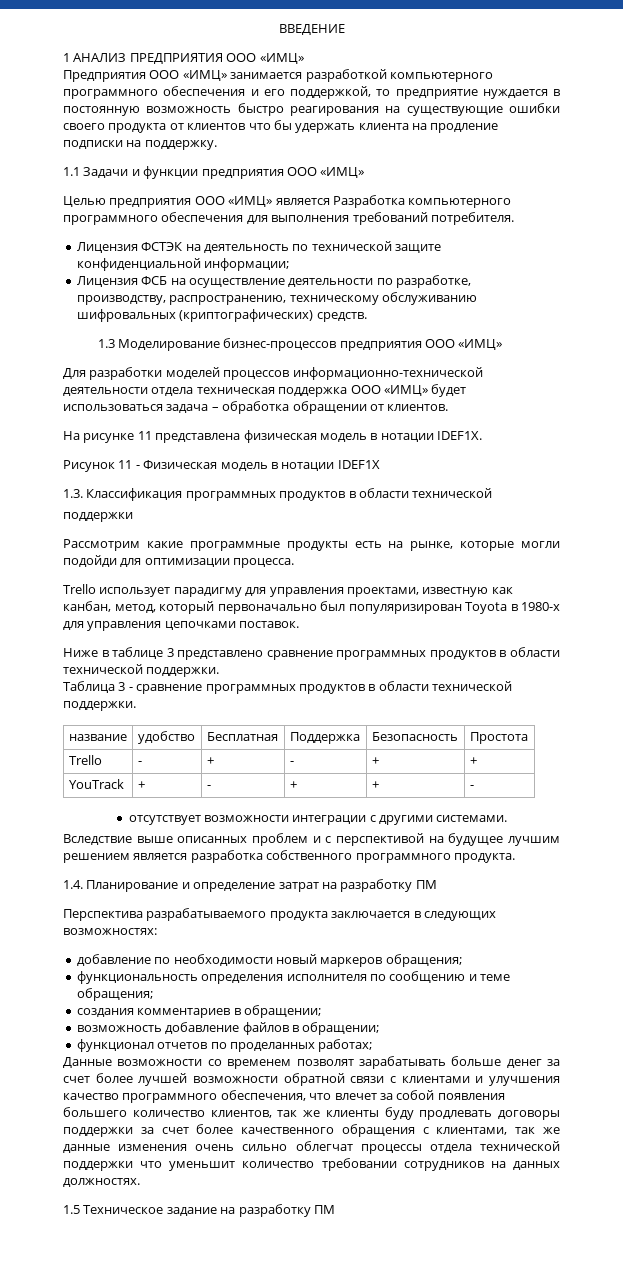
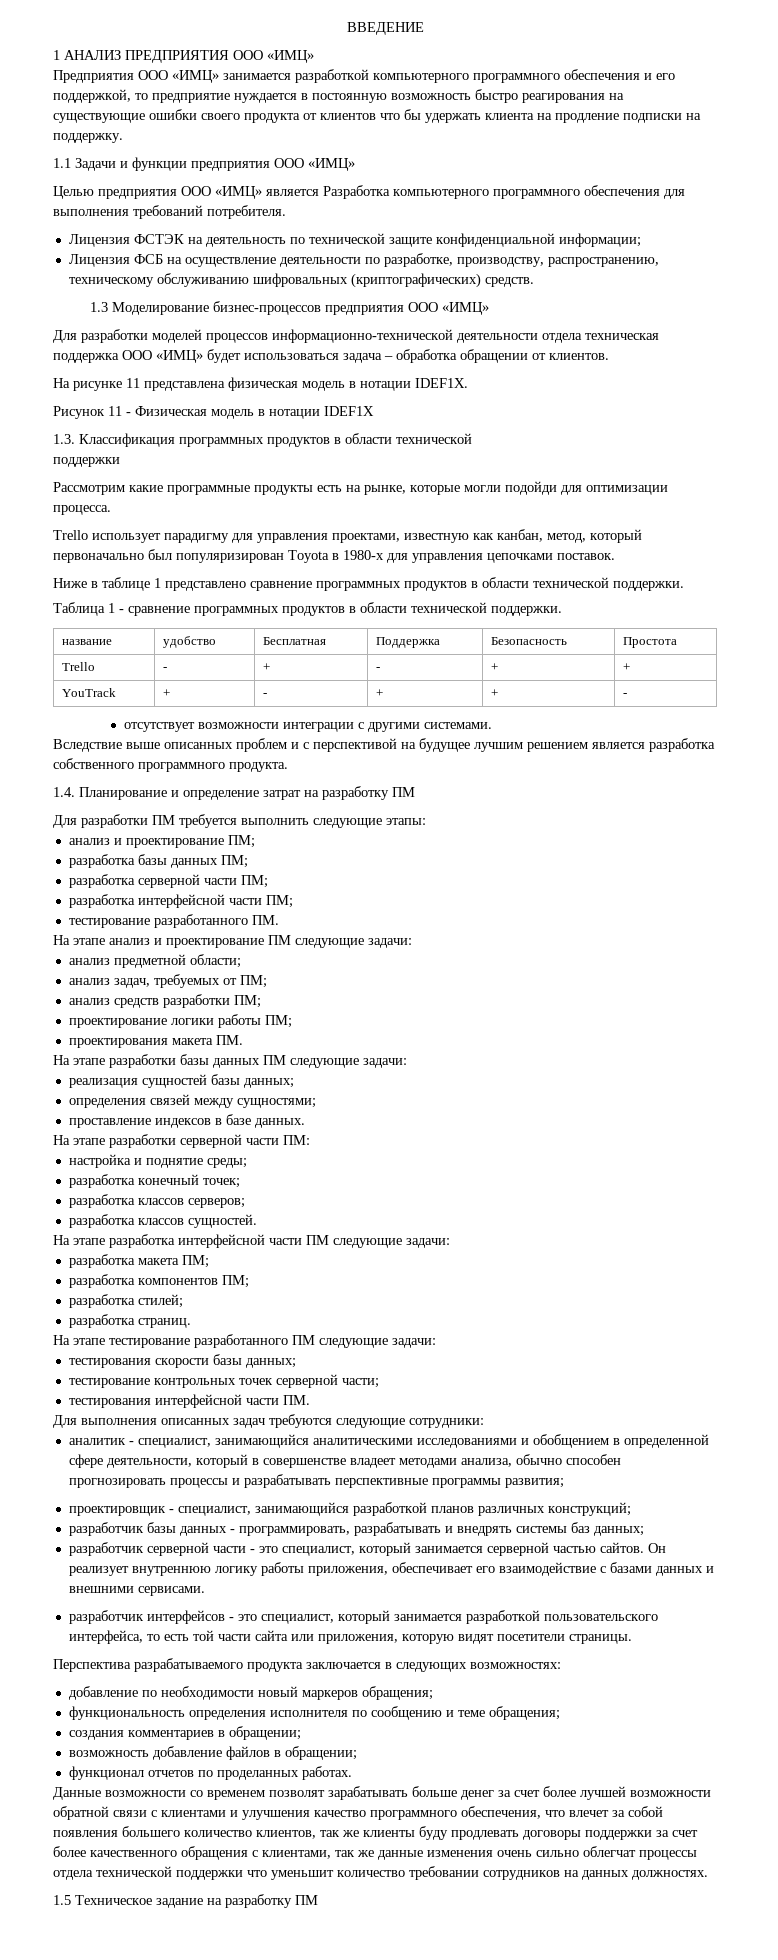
- Ниже в таблице 3 представлено сравнение программных продуктов в области технической поддержки.
+ Ниже в таблице 1 представлено сравнение программных продуктов в области технической поддержки.
- Таблица 3 - сравнение программных продуктов в области технической поддержки.
+ Таблица 1 - сравнение программных продуктов в области технической поддержки.
+ Для разработки ПМ требуется выполнить следующие этапы:
+ анализ и проектирование ПМ;
+ разработка базы данных ПМ;
+ разработка серверной части ПМ;
+ разработка интерфейсной части ПМ;
+ тестирование разработанного ПМ.
+ На этапе анализ и проектирование ПМ следующие задачи:
+ анализ предметной области;
+ анализ задач, требуемых от ПМ;
+ анализ средств разработки ПМ;
+ проектирование логики работы ПМ;
+ проектирования макета ПМ.
+ На этапе разработки базы данных ПМ следующие задачи:
+ реализация сущностей базы данных;
+ определения связей между сущностями;
+ проставление индексов в базе данных.
+ На этапе разработки серверной части ПМ:
+ настройка и поднятие среды;
+ разработка конечный точек;
+ разработка классов серверов;
+ разработка классов сущностей.
+ На этапе разработка интерфейсной части ПМ следующие задачи:
+ разработка макета ПМ;
+ разработка компонентов ПМ;
+ разработка стилей;
+ разработка страниц.
+ На этапе тестирование разработанного ПМ следующие задачи:
+ тестирования скорости базы данных;
+ тестирование контрольных точек серверной части;
+ тестирования интерфейсной части ПМ.
+ Для выполнения описанных задач требуются следующие сотрудники:
+ аналитик - специалист, занимающийся аналитическими исследованиями и обобщением в определенной сфере деятельности, который в совершенстве владеет методами анализа, обычно способен прогнозировать процессы и разрабатывать перспективные программы развития;
+ проектировщик - специалист, занимающийся разработкой планов различных конструкций;
+ разработчик базы данных - программировать, разрабатывать и внедрять системы баз данных;
+ разработчик серверной части - это специалист, который занимается серверной частью сайтов. Он реализует внутреннюю логику работы приложения, обеспечивает его взаимодействие с базами данных и внешними сервисами.
+ разработчик интерфейсов - это специалист, который занимается разработкой пользовательского интерфейса, то есть той части сайта или приложения, которую видят посетители страницы.
- функционал отчетов по проделанных работах;
+ функционал отчетов по проделанных работах.

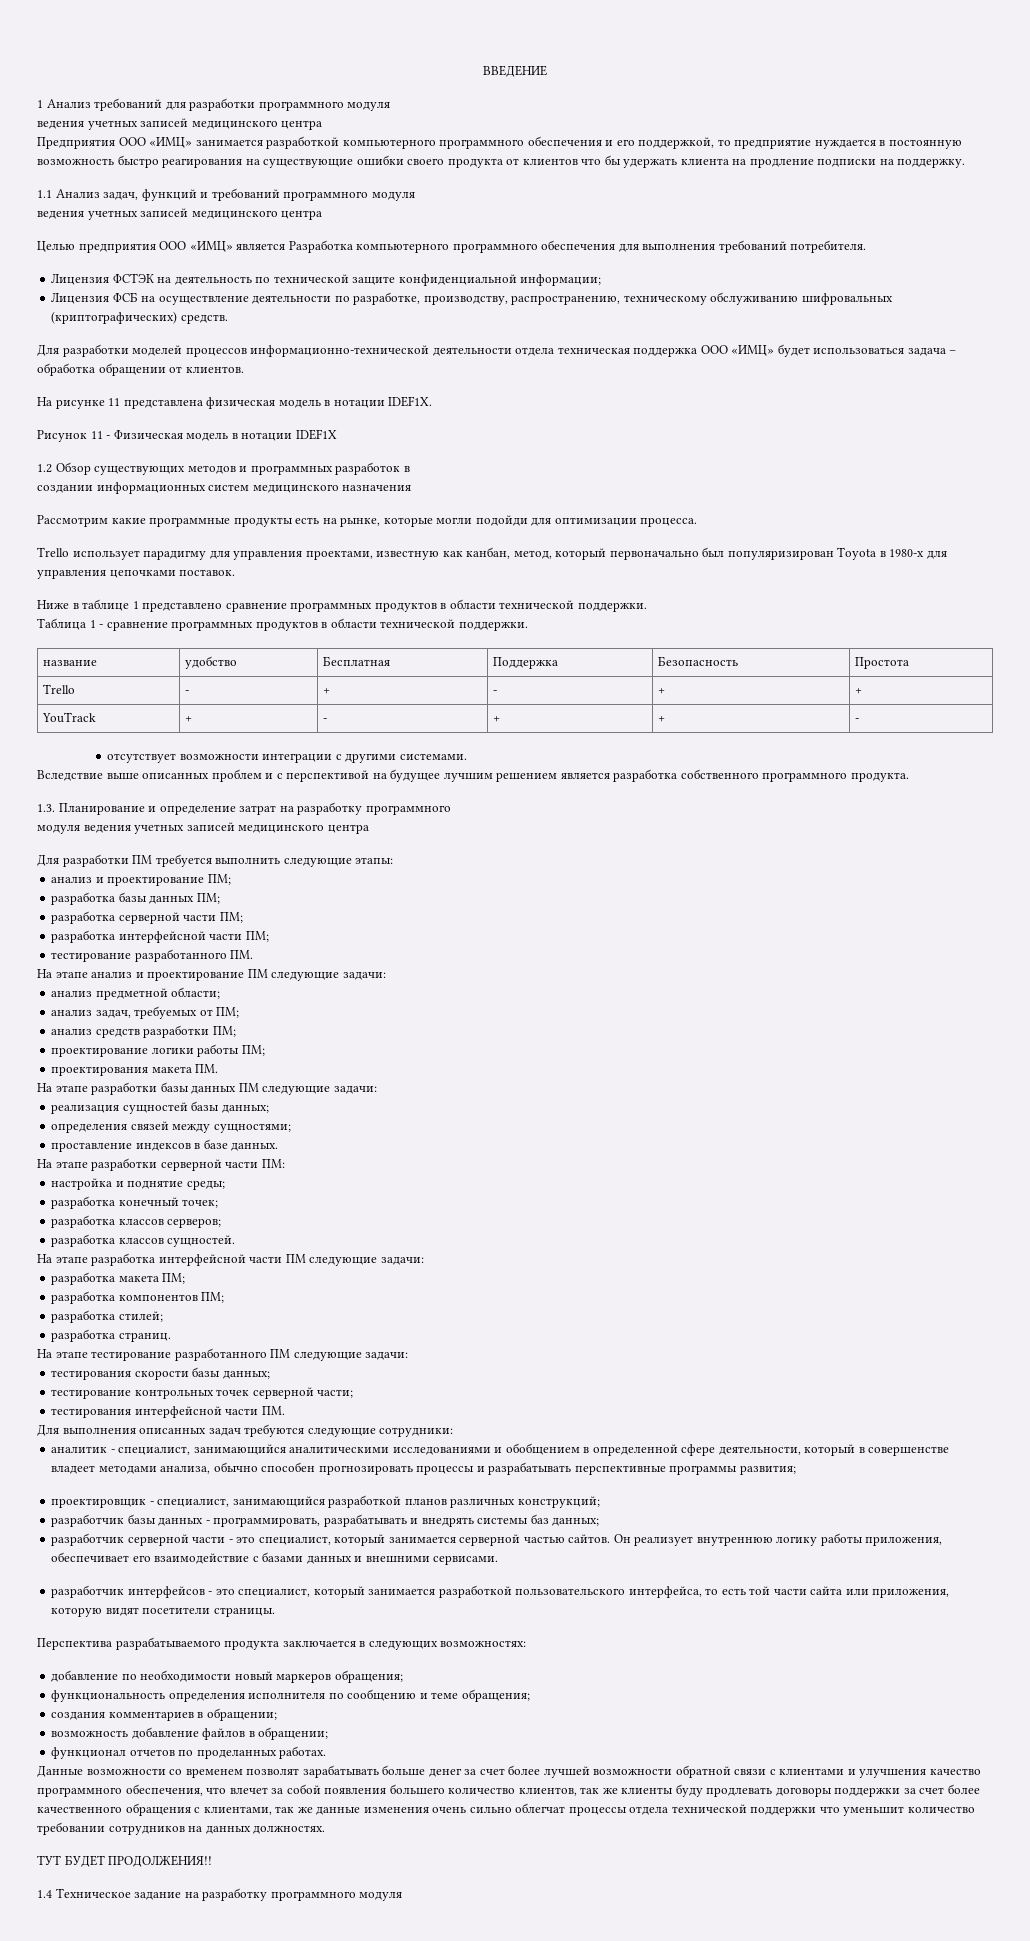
- 1 АНАЛИЗ ПРЕДПРИЯТИЯ ООО «ИМЦ»
+ 1 Анализ требований для разработки программного модуля
+ ведения учетных записей медицинского центра
- 1.1 Задачи и функции предприятия ООО «ИМЦ»
+ 1.1 Анализ задач, функций и требований программного модуля
+ ведения учетных записей медицинского центра
- 1.3 Моделирование бизнес-процессов предприятия ООО «ИМЦ»
- 1.3. Классификация программных продуктов в области технической
- поддержки
+ 1.2 Обзор существующих методов и программных разработок в
+ создании информационных систем медицинского назначения
- 1.4. Планирование и определение затрат на разработку ПМ
+ 1.3. Планирование и определение затрат на разработку программного
+ модуля ведения учетных записей медицинского центра
- 1.5 Техническое задание на разработку ПМ
+ ТУТ БУДЕТ ПРОДОЛЖЕНИЯ!!
+ 1.4 Техническое задание на разработку программного модуля

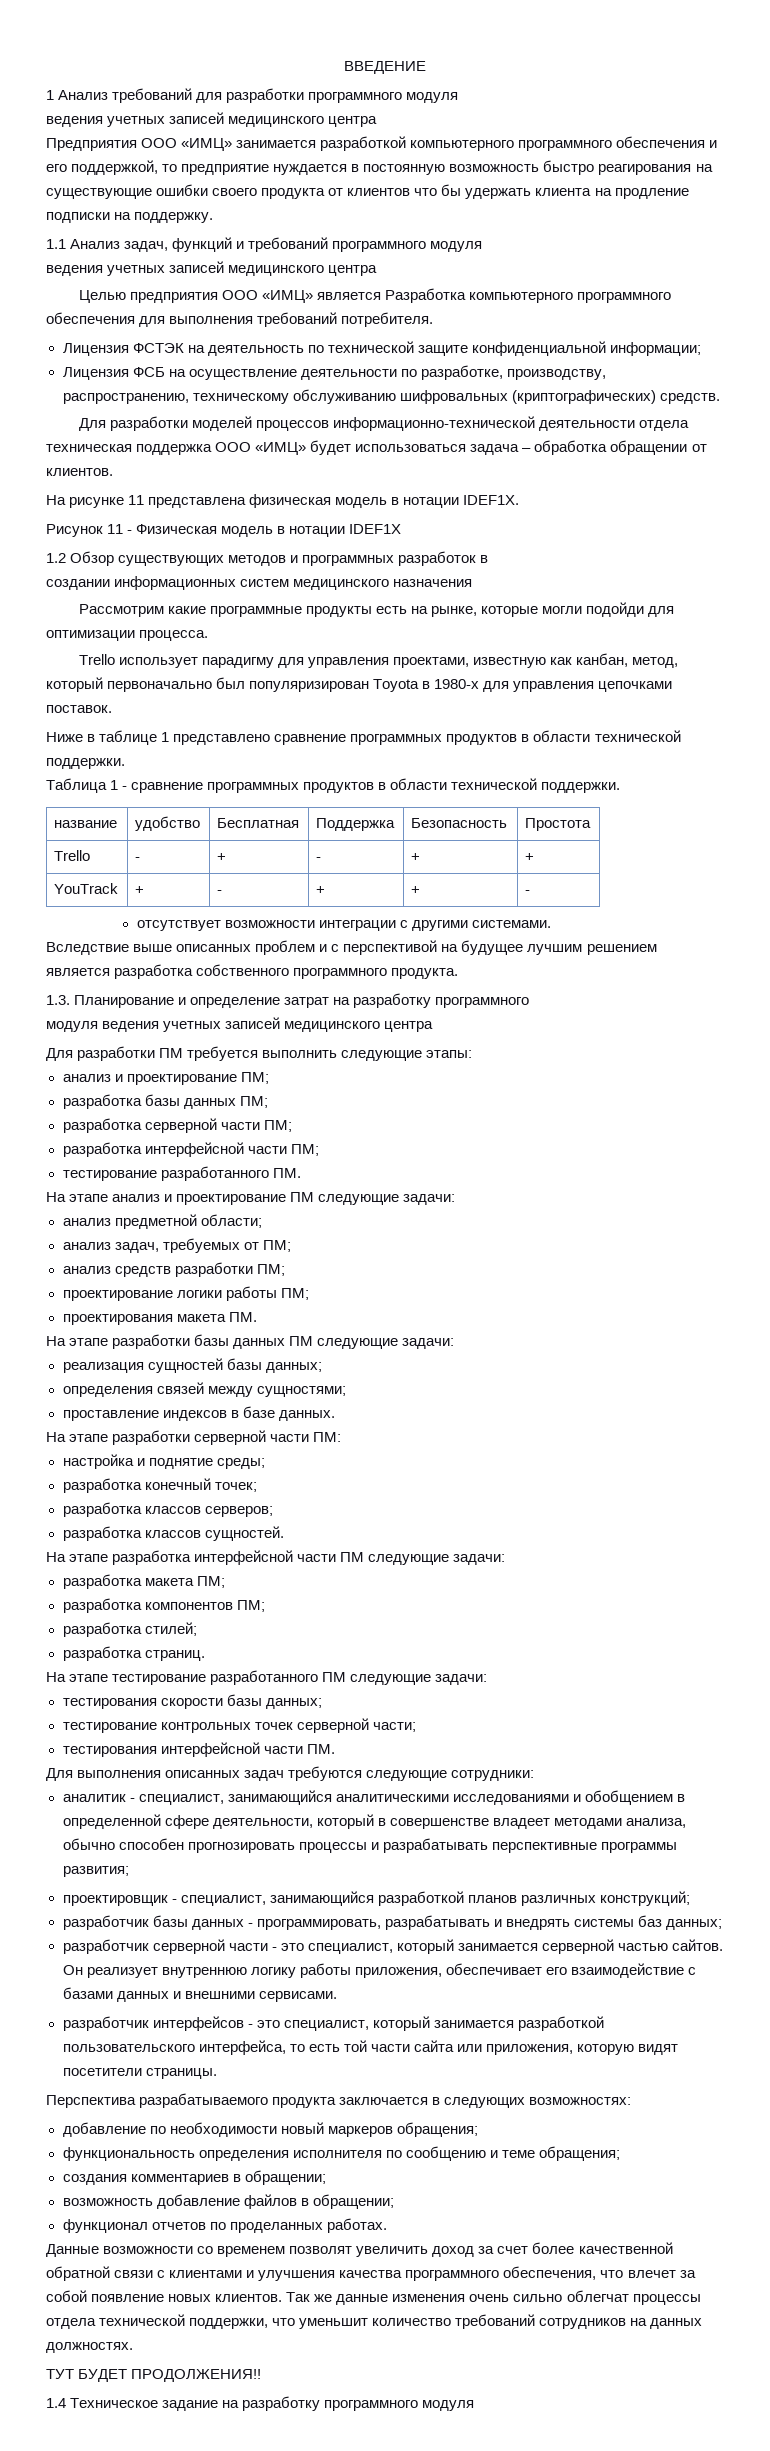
- Данные возможности со временем позволят зарабатывать больше денег за счет более лучшей возможности обратной связи с клиентами и улучшения качество программного обеспечения, что влечет за собой появления большего количество клиентов, так же клиенты буду продлевать договоры поддержки за счет более качественного обращения с клиентами, так же данные изменения очень сильно облегчат процессы отдела технической поддержки что уменьшит количество требовании сотрудников на данных должностях.
+ Данные возможности со временем позволят увеличить доход за счет более качественной обратной связи с клиентами и улучшения качества программного обеспечения, что влечет за собой появление новых клиентов. Так же данные изменения очень сильно облегчат процессы отдела технической поддержки, что уменьшит количество требований сотрудников на данных должностях.

